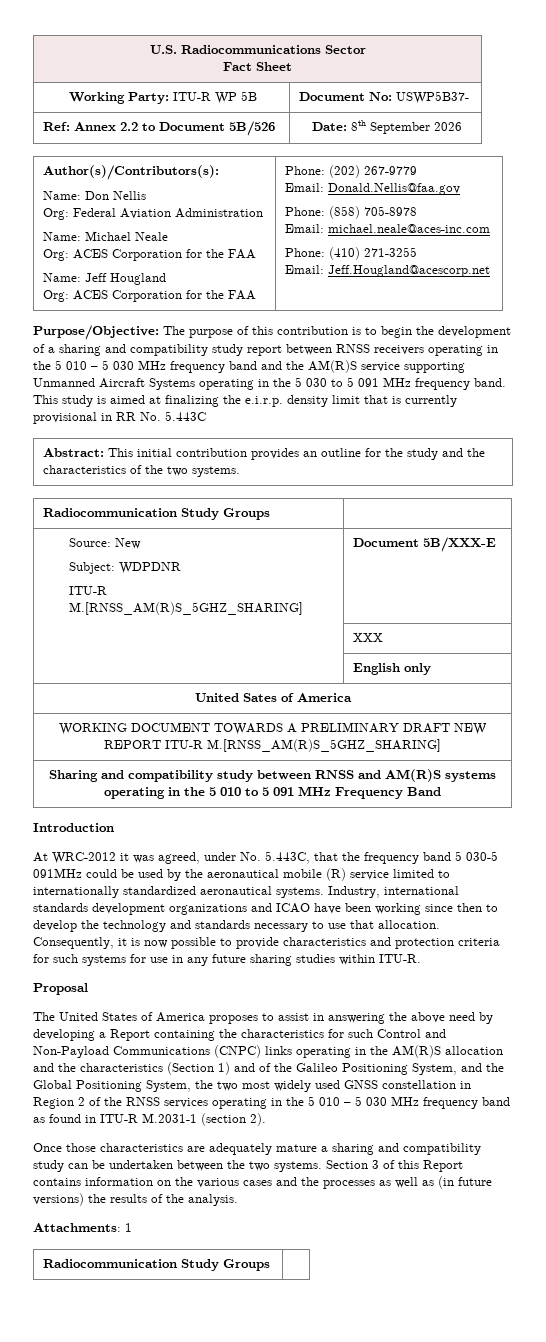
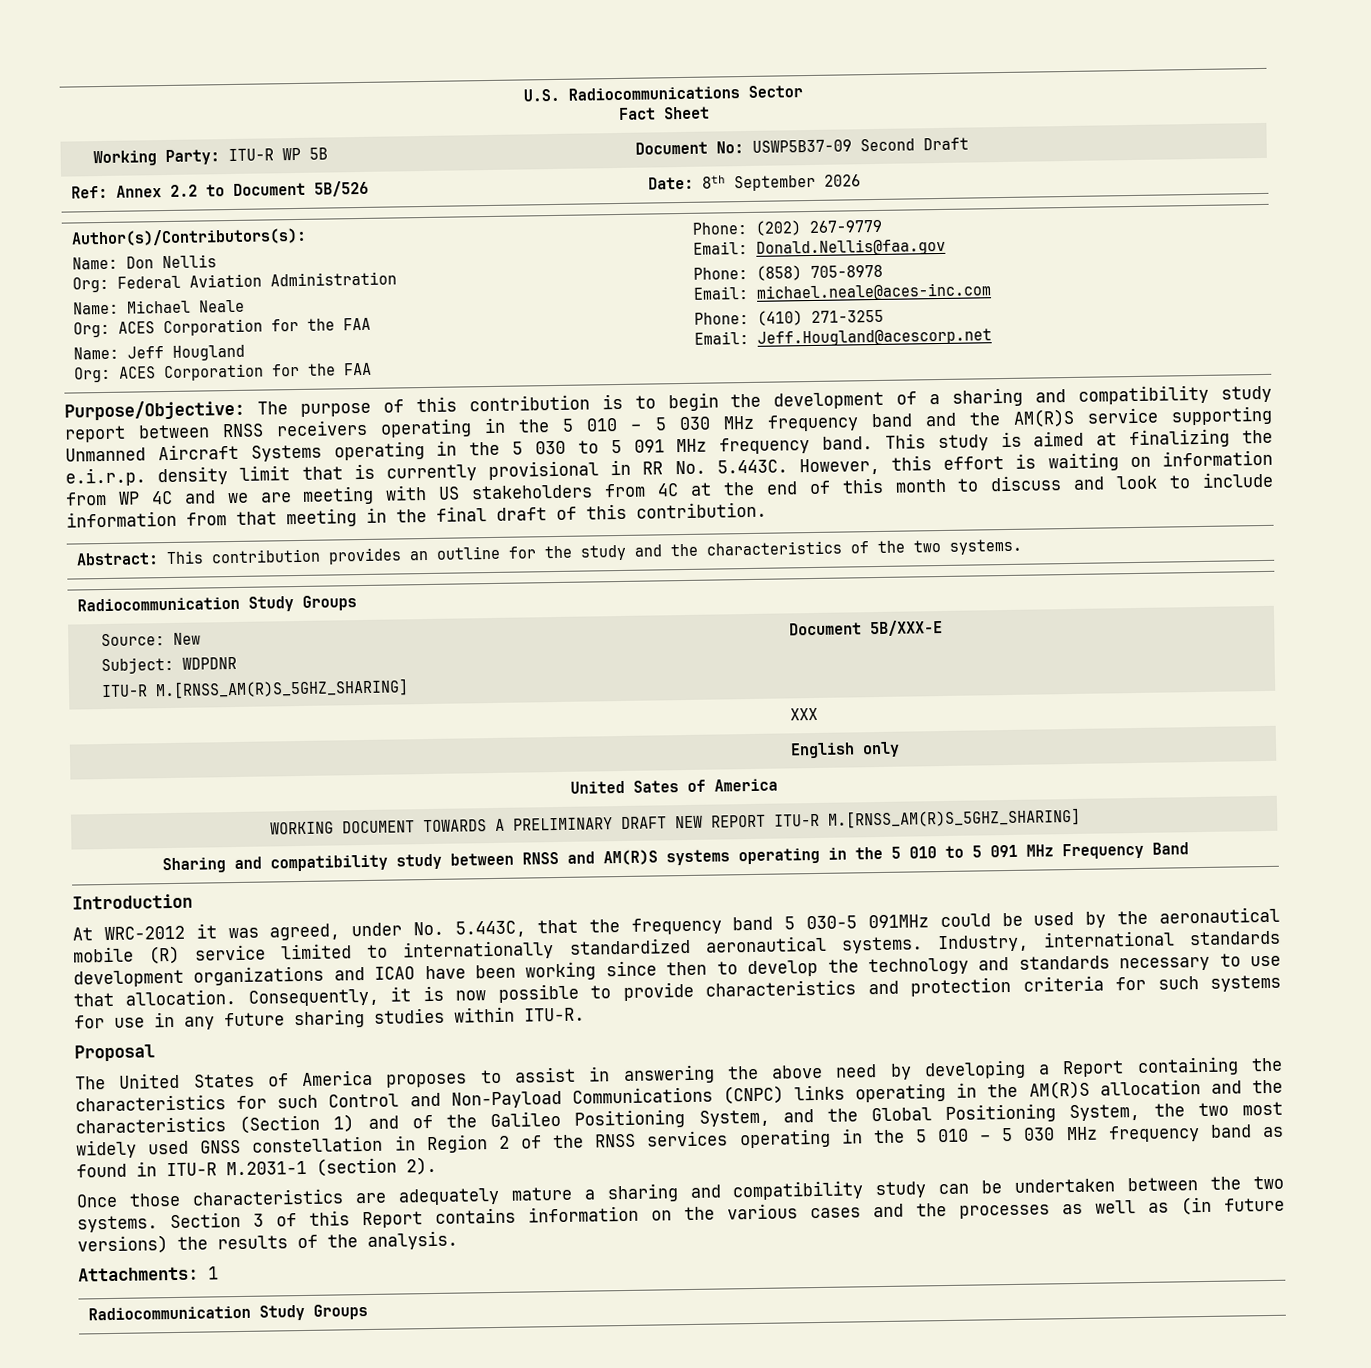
- Working Party: ITU-R WP 5B | Document No: USWP5B37-
+ Working Party: ITU-R WP 5B | Document No: USWP5B37-09 Second Draft
- This study is aimed at finalizing the e.i.r.p. density limit that is currently provisional in RR No. 5.443C
+ This study is aimed at finalizing the e.i.r.p. density limit that is currently provisional in RR No. 5.443C. However, this effort is waiting on information from WP 4C and we are meeting with US stakeholders from 4C at the end of this month to discuss and look to include information from that meeting in the final draft of this contribution.
- Abstract: This initial contribution provides an outline for the study and the characteristics of the two systems.
+ Abstract: This contribution provides an outline for the study and the characteristics of the two systems.

